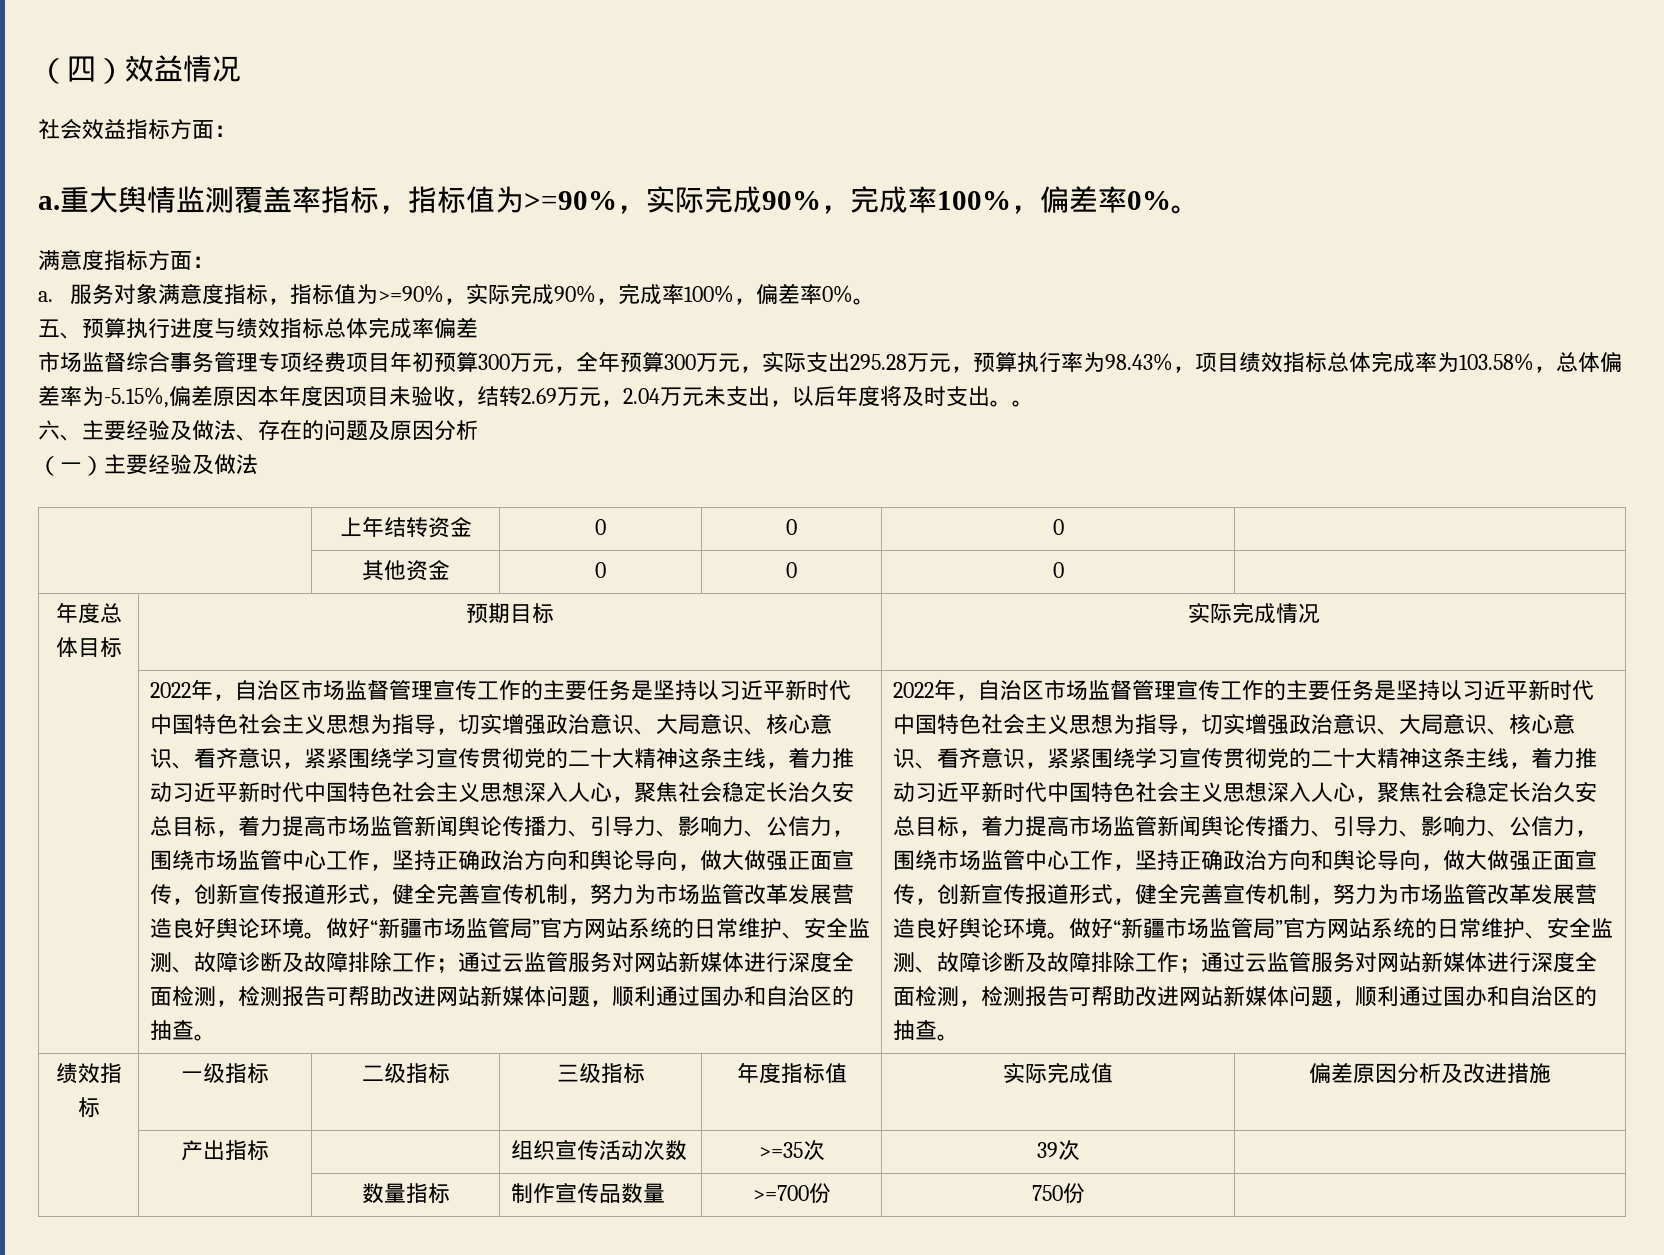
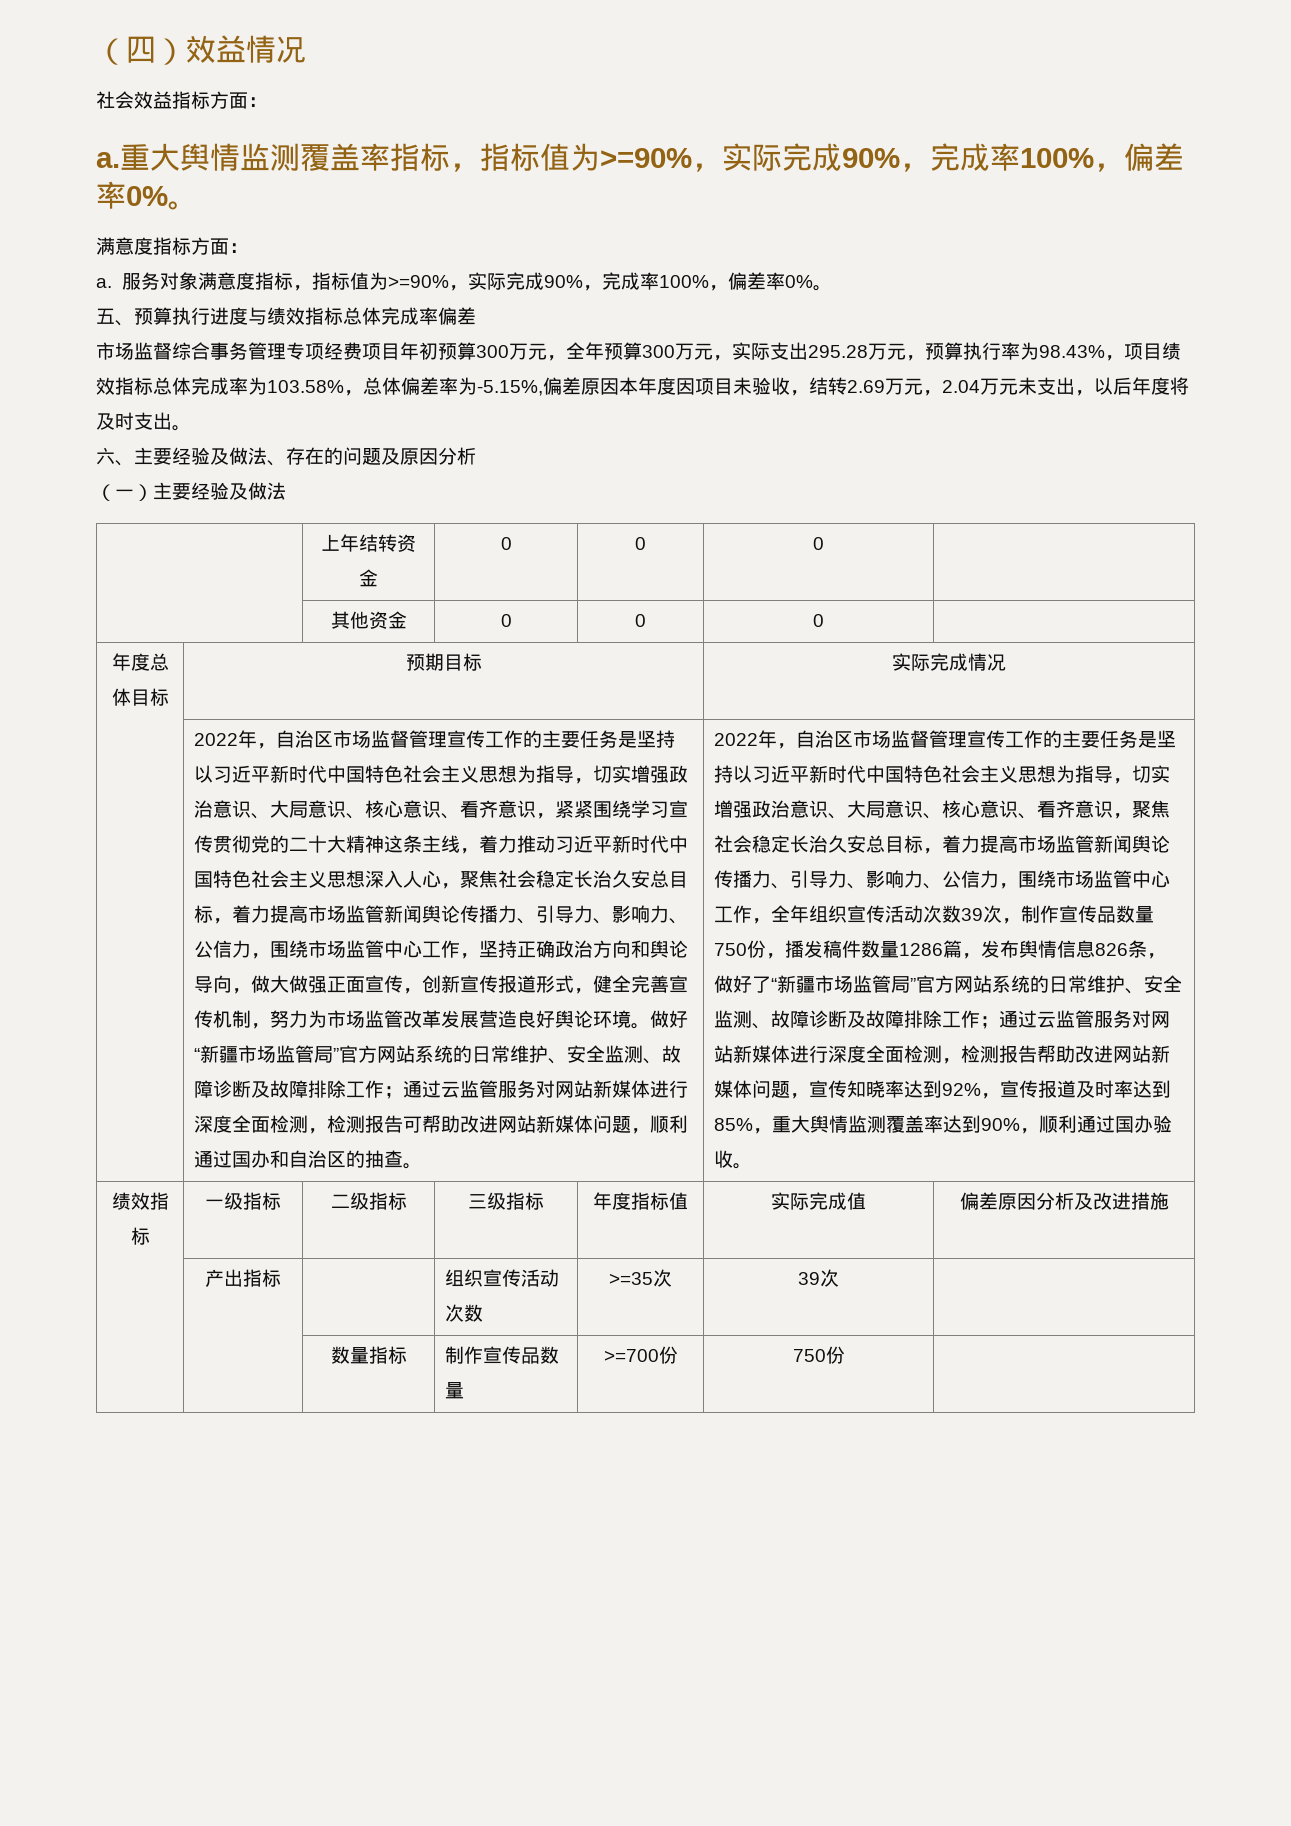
- 市场监督综合事务管理专项经费项目年初预算300万元，全年预算300万元，实际支出295.28万元，预算执行率为98.43%，项目绩效指标总体完成率为103.58%，总体偏差率为-5.15%,偏差原因本年度因项目未验收，结转2.69万元，2.04万元未支出，以后年度将及时支出。。
+ 市场监督综合事务管理专项经费项目年初预算300万元，全年预算300万元，实际支出295.28万元，预算执行率为98.43%，项目绩效指标总体完成率为103.58%，总体偏差率为-5.15%,偏差原因本年度因项目未验收，结转2.69万元，2.04万元未支出，以后年度将及时支出。
- 通过云监管服务对网站新媒体进行深度全面检测，检测报告可帮助改进网站新媒体问题，顺利通过国办和自治区的抽查。 | 2022年，自治区市场监督管理宣传工作的主要任务是坚持以习近平新时代中国特色社会主义思想为指导，切实增强政治意识、大局意识、核心意识、看齐意识，紧紧围绕学习宣传贯彻党的二十大精神这条主线，着力推动习近平新时代中国特色社会主义思想深入人心，聚焦社会稳定长治久安总目标，着力提高市场监管新闻舆论传播力、引导力、影响力、公信力，围绕市场监管中心工作，坚持正确政治方向和舆论导向，做大做强正面宣传，创新宣传报道形式，健全完善宣传机制，努力为市场监管改革发展营造良好舆论环境。做好“新疆市场监管局”官方网站系统的日常维护、安全监测、故障诊断及故障排除工作；通过云监管服务对网站新媒体进行深度全面检测，检测报告可帮助改进网站新媒体问题，顺利通过国办和自治区的抽查。
+ 通过云监管服务对网站新媒体进行深度全面检测，检测报告可帮助改进网站新媒体问题，顺利通过国办和自治区的抽查。 | 2022年，自治区市场监督管理宣传工作的主要任务是坚持以习近平新时代中国特色社会主义思想为指导，切实增强政治意识、大局意识、核心意识、看齐意识，聚焦社会稳定长治久安总目标，着力提高市场监管新闻舆论传播力、引导力、影响力、公信力，围绕市场监管中心工作，全年组织宣传活动次数39次，制作宣传品数量750份，播发稿件数量1286篇，发布舆情信息826条，做好了“新疆市场监管局”官方网站系统的日常维护、安全监测、故障诊断及故障排除工作；通过云监管服务对网站新媒体进行深度全面检测，检测报告帮助改进网站新媒体问题，宣传知晓率达到92%，宣传报道及时率达到85%，重大舆情监测覆盖率达到90%，顺利通过国办验收。

